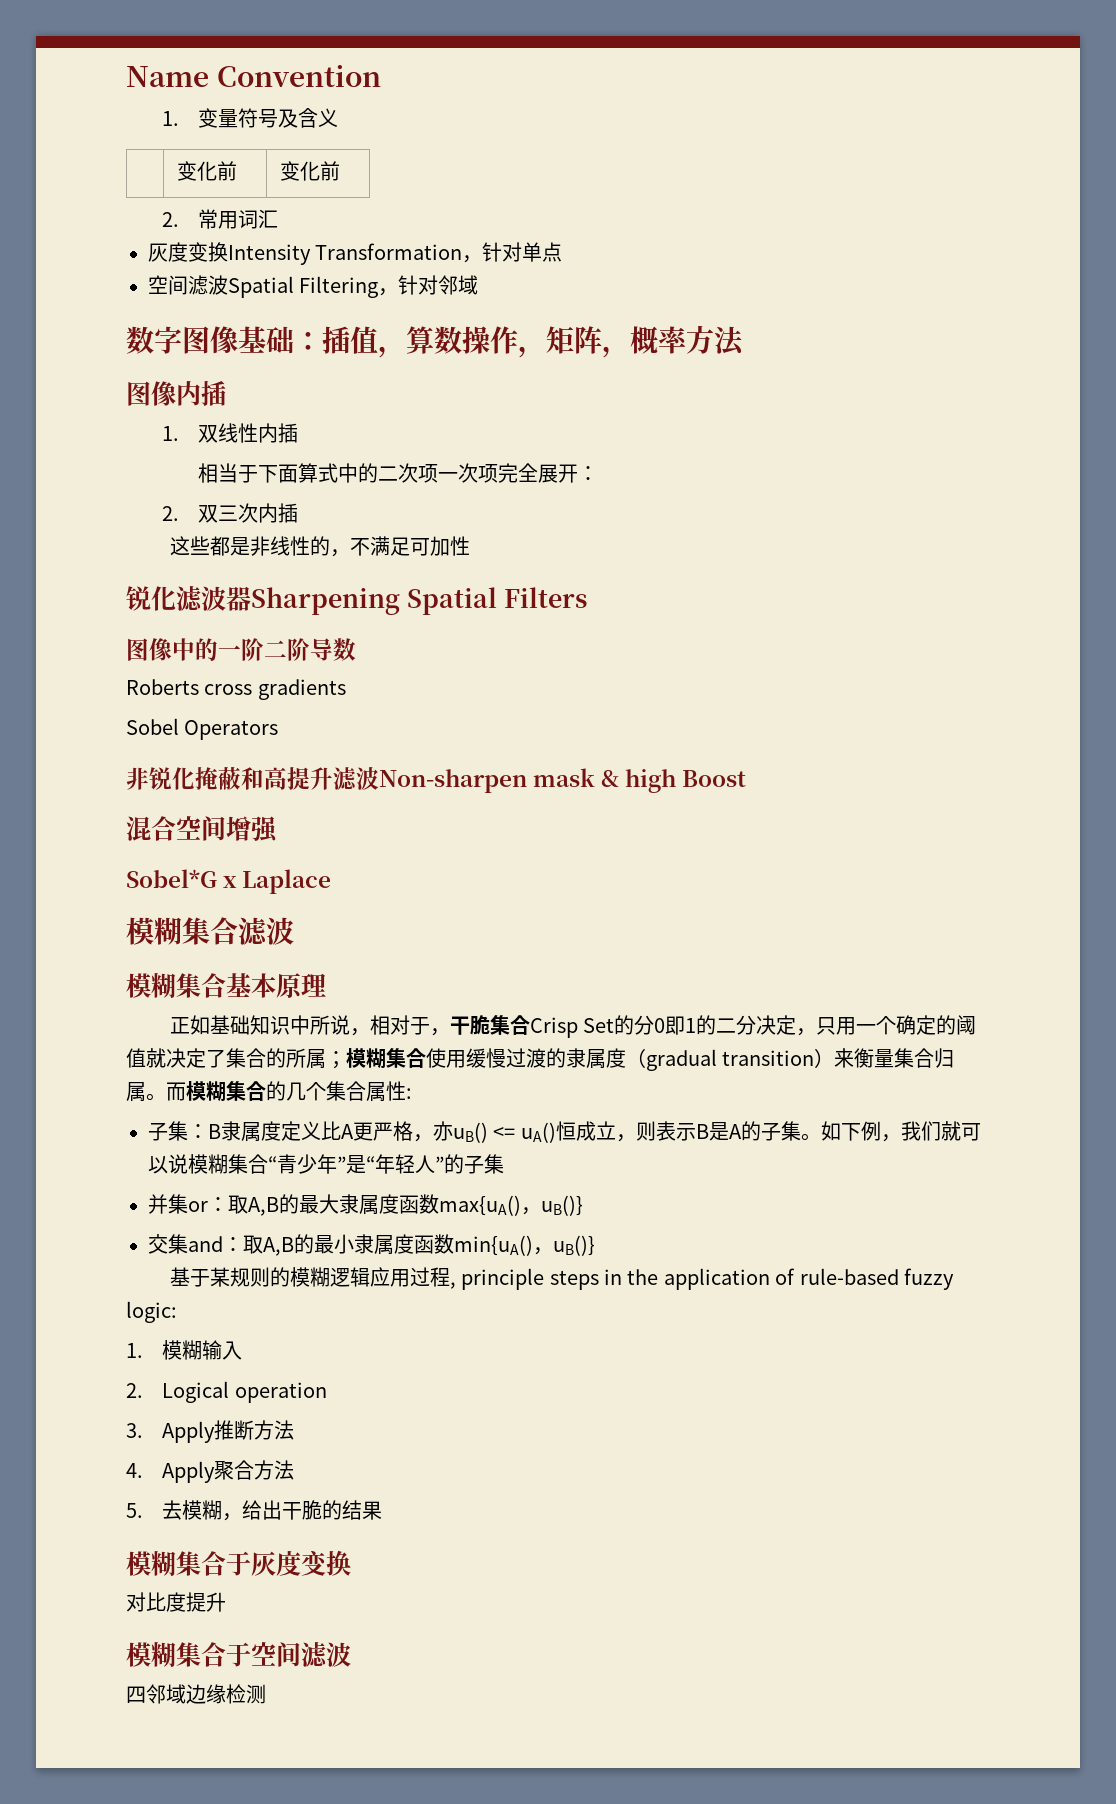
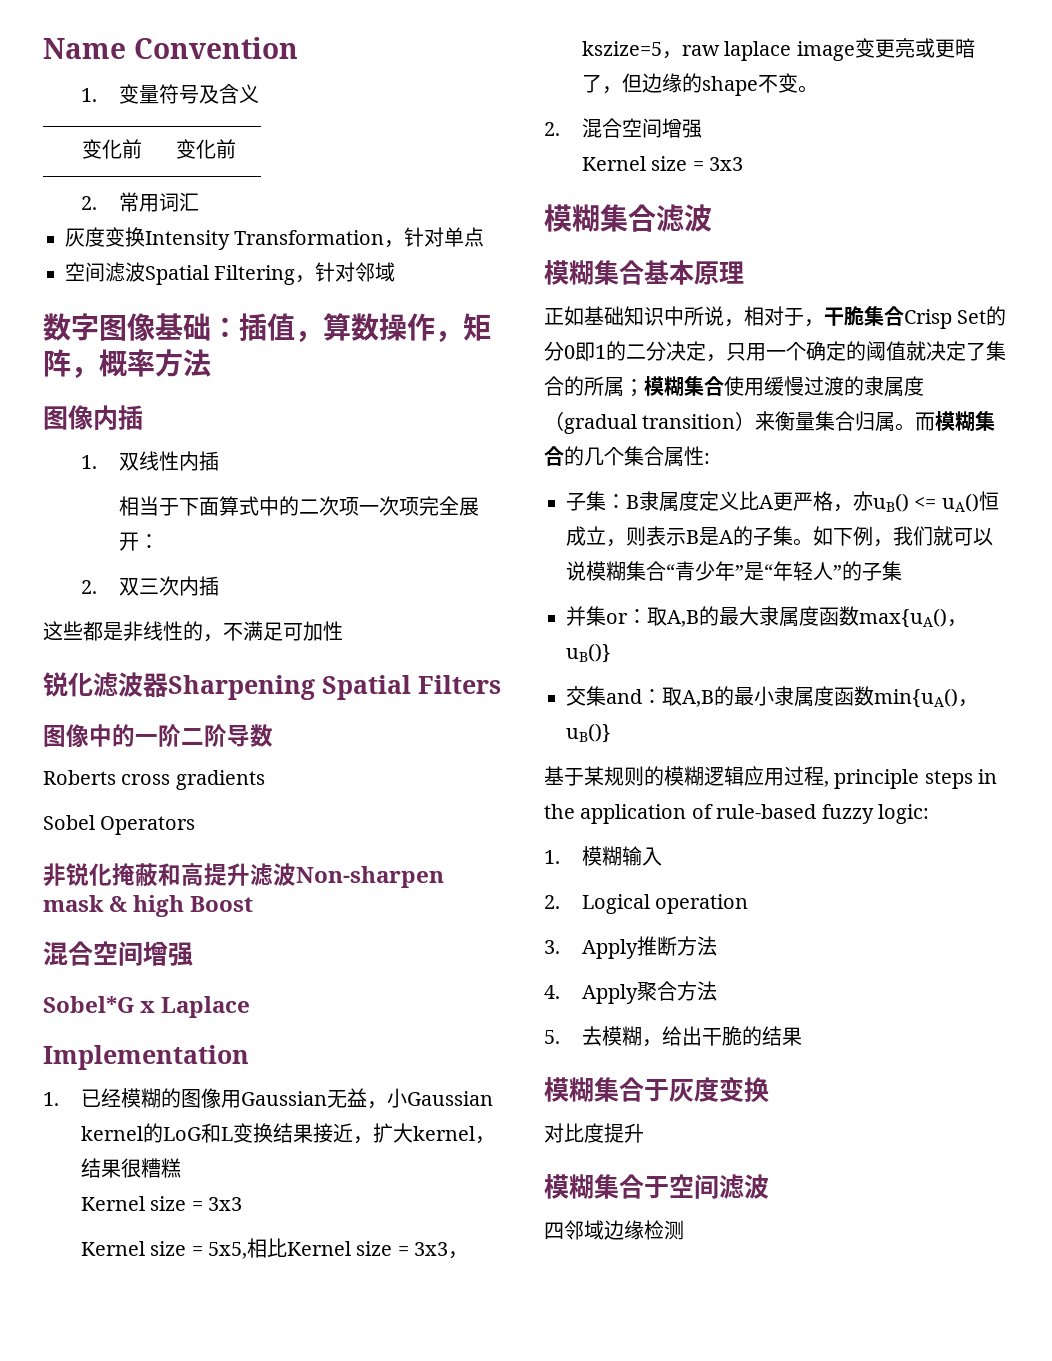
+ Implementation
+ 1.已经模糊的图像用Gaussian无益，小Gaussian kernel的LoG和L变换结果接近，扩大kernel，结果很糟糕
+ Kernel size = 3x3
+ Kernel size = 5x5,相比Kernel size = 3x3，kszize=5，raw laplace image变更亮或更暗了，但边缘的shape不变。
+ 2.混合空间增强
+ Kernel size = 3x3

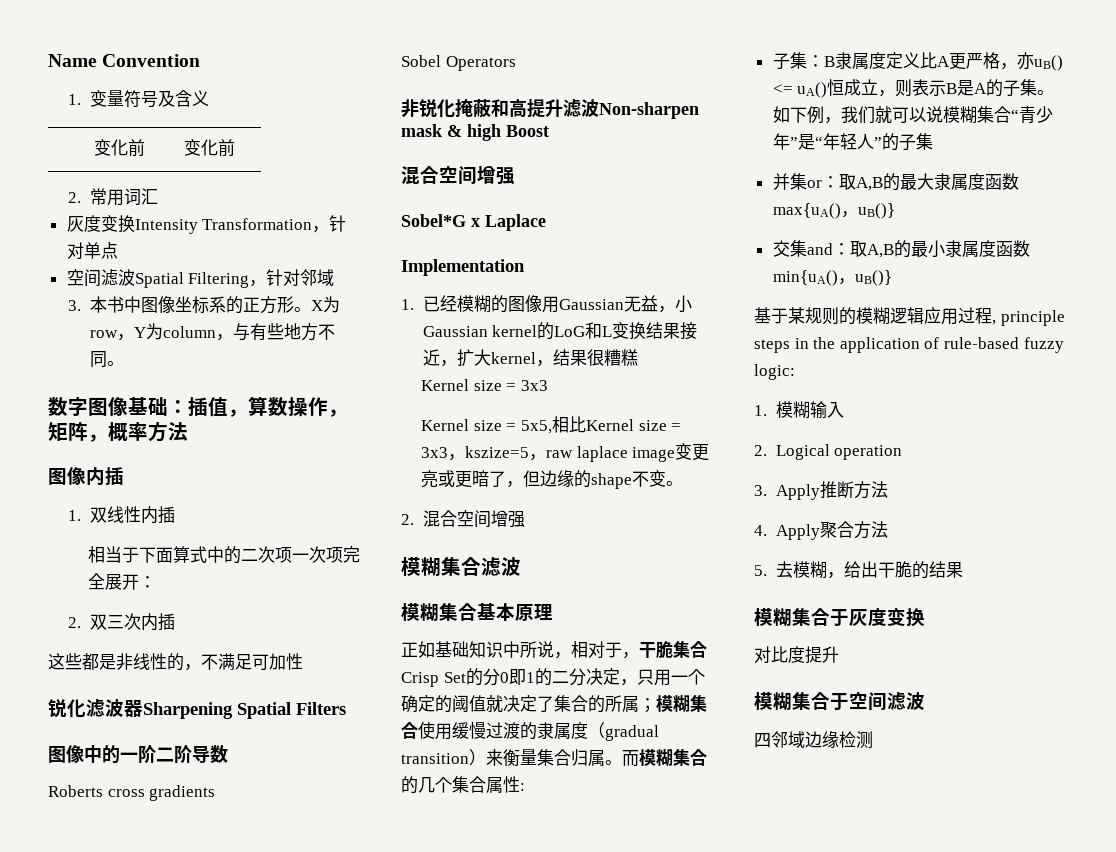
+ 3.本书中图像坐标系的正方形。X为row，Y为column，与有些地方不同。
  2.混合空间增强
- Kernel size = 3x3

